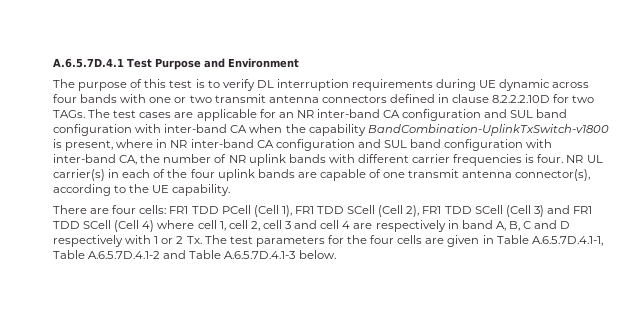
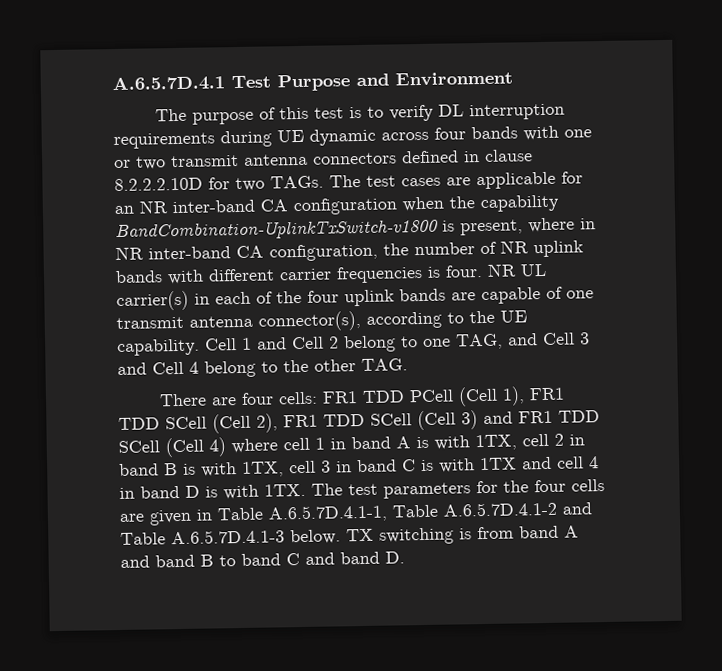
- The test cases are applicable for an NR inter-band CA configuration and SUL band configuration with inter-band CA when the capability BandCombination-UplinkTxSwitch-v1800 is present, where in NR inter-band CA configuration and SUL band configuration with inter-band CA, the number of NR uplink bands with different carrier frequencies is four.
+ The test cases are applicable for an NR inter-band CA configuration when the capability BandCombination-UplinkTxSwitch-v1800 is present, where in NR inter-band CA configuration, the number of NR uplink bands with different carrier frequencies is four.
+ Cell 1 and Cell 2 belong to one TAG, and Cell 3 and Cell 4 belong to the other TAG.
- There are four cells: FR1 TDD PCell (Cell 1), FR1 TDD SCell (Cell 2), FR1 TDD SCell (Cell 3) and FR1 TDD SCell (Cell 4) where cell 1, cell 2, cell 3 and cell 4 are respectively in band A, B, C and D respectively with 1 or 2 Tx. The test parameters for the four cells are given in Table A.6.5.7D.4.1-1, Table A.6.5.7D.4.1-2 and Table A.6.5.7D.4.1-3 below.
+ There are four cells: FR1 TDD PCell (Cell 1), FR1 TDD SCell (Cell 2), FR1 TDD SCell (Cell 3) and FR1 TDD SCell (Cell 4) where cell 1 in band A is with 1TX, cell 2 in band B is with 1TX, cell 3 in band C is with 1TX and cell 4 in band D is with 1TX. The test parameters for the four cells are given in Table A.6.5.7D.4.1-1, Table A.6.5.7D.4.1-2 and Table A.6.5.7D.4.1-3 below.
+ TX switching is from band A and band B to band C and band D.

